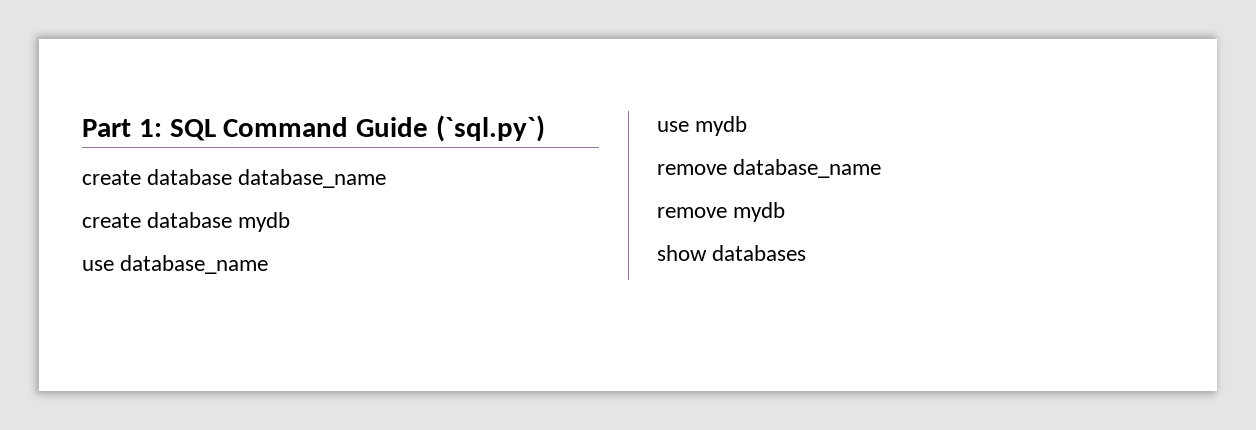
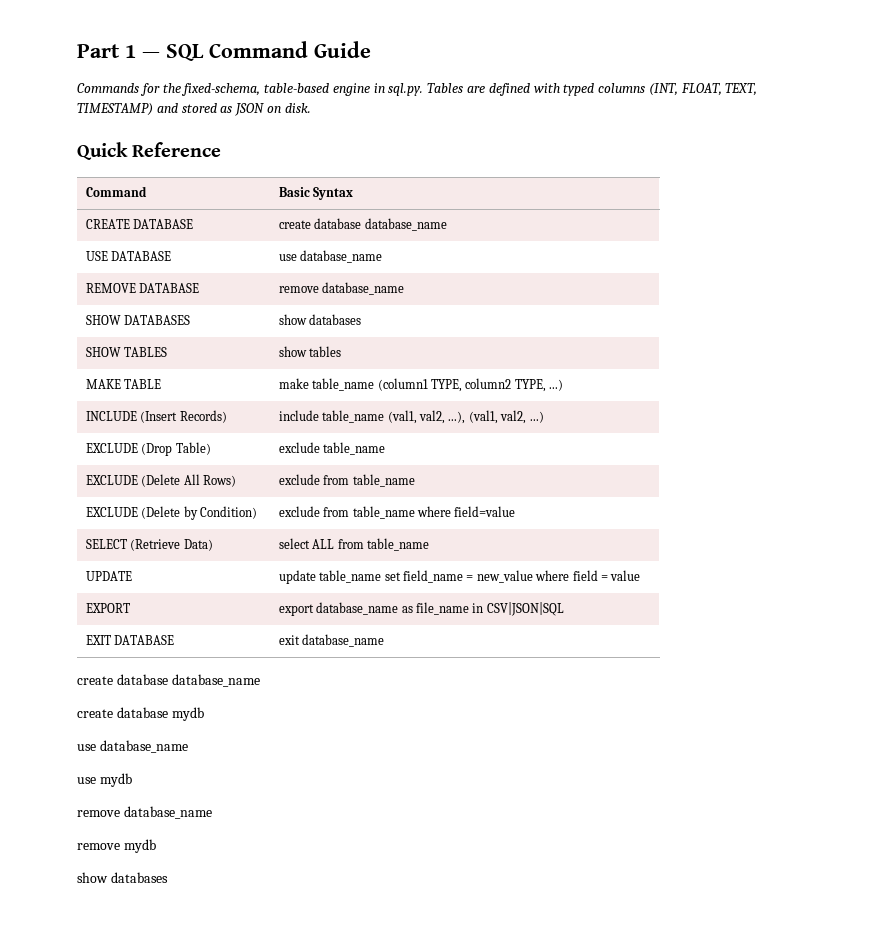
- Part 1: SQL Command Guide (`sql.py`)
+ Part 1 — SQL Command Guide
+ Commands for the fixed-schema, table-based engine in sql.py. Tables are defined with typed columns (INT, FLOAT, TEXT, TIMESTAMP) and stored as JSON on disk.
+ Quick Reference
+ Command | Basic Syntax
+ CREATE DATABASE | create database database_name
+ USE DATABASE | use database_name
+ REMOVE DATABASE | remove database_name
+ SHOW DATABASES | show databases
+ SHOW TABLES | show tables
+ MAKE TABLE | make table_name (column1 TYPE, column2 TYPE, ...)
+ INCLUDE (Insert Records) | include table_name (val1, val2, ...), (val1, val2, ...)
+ EXCLUDE (Drop Table) | exclude table_name
+ EXCLUDE (Delete All Rows) | exclude from table_name
+ EXCLUDE (Delete by Condition) | exclude from table_name where field=value
+ SELECT (Retrieve Data) | select ALL from table_name
+ UPDATE | update table_name set field_name = new_value where field = value
+ EXPORT | export database_name as file_name in CSV|JSON|SQL
+ EXIT DATABASE | exit database_name

